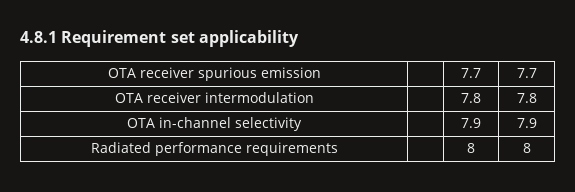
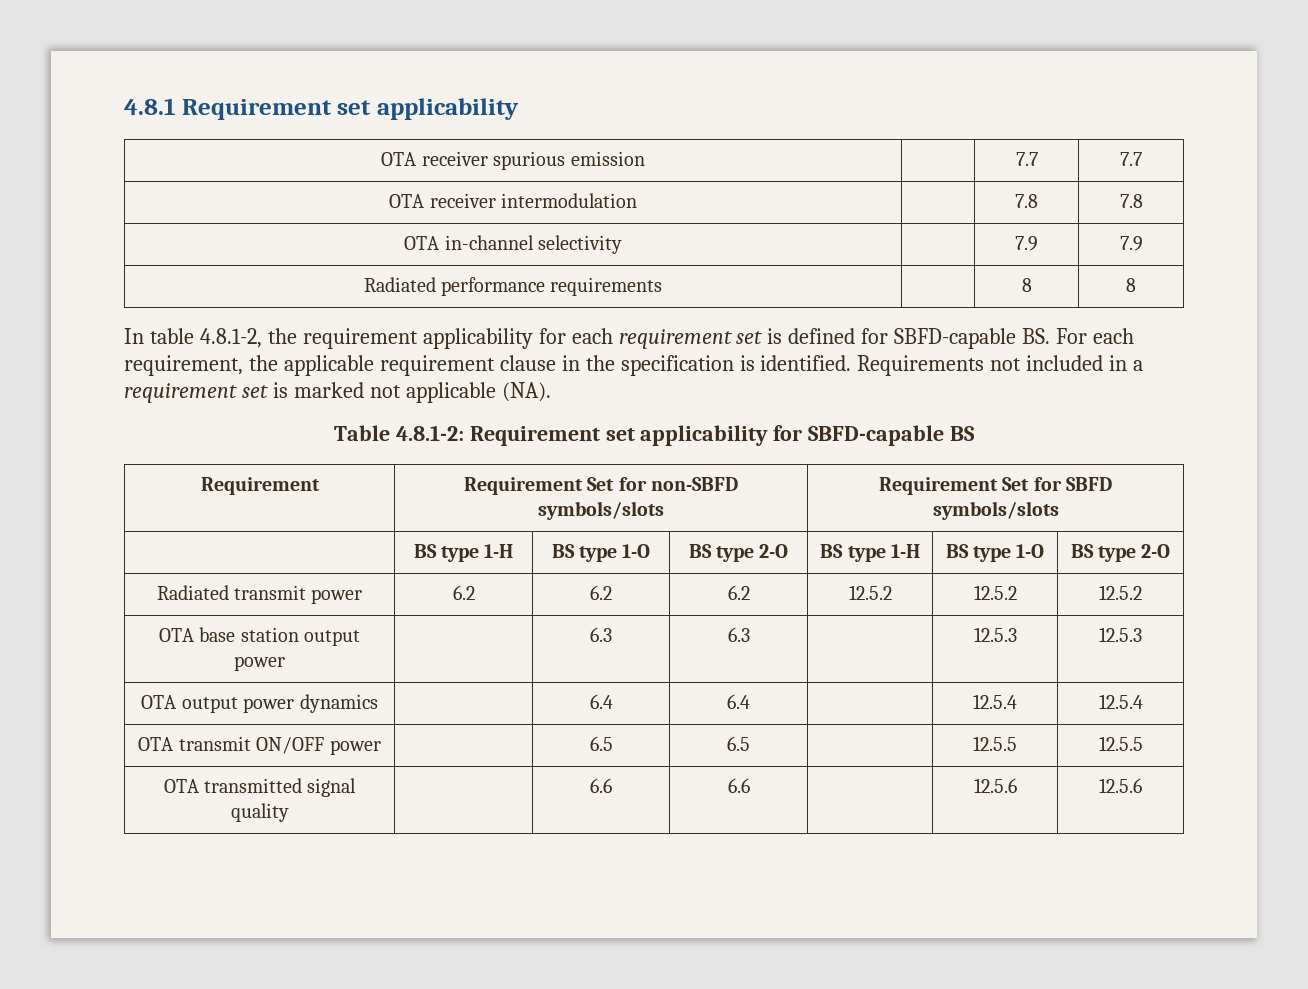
+ In table 4.8.1-2, the requirement applicability for each requirement set is defined for SBFD-capable BS. For each requirement, the applicable requirement clause in the specification is identified. Requirements not included in a requirement set is marked not applicable (NA).
+ Table 4.8.1-2: Requirement set applicability for SBFD-capable BS
+ Requirement | Requirement Set for non-SBFD symbols/slots | Requirement Set for SBFD symbols/slots
+ | BS type 1-H | BS type 1-O | BS type 2-O | BS type 1-H | BS type 1-O | BS type 2-O
+ Radiated transmit power | 6.2 | 6.2 | 6.2 | 12.5.2 | 12.5.2 | 12.5.2
+ OTA base station output power | | 6.3 | 6.3 | | 12.5.3 | 12.5.3
+ OTA output power dynamics | | 6.4 | 6.4 | | 12.5.4 | 12.5.4
+ OTA transmit ON/OFF power | | 6.5 | 6.5 | | 12.5.5 | 12.5.5
+ OTA transmitted signal quality | | 6.6 | 6.6 | | 12.5.6 | 12.5.6

